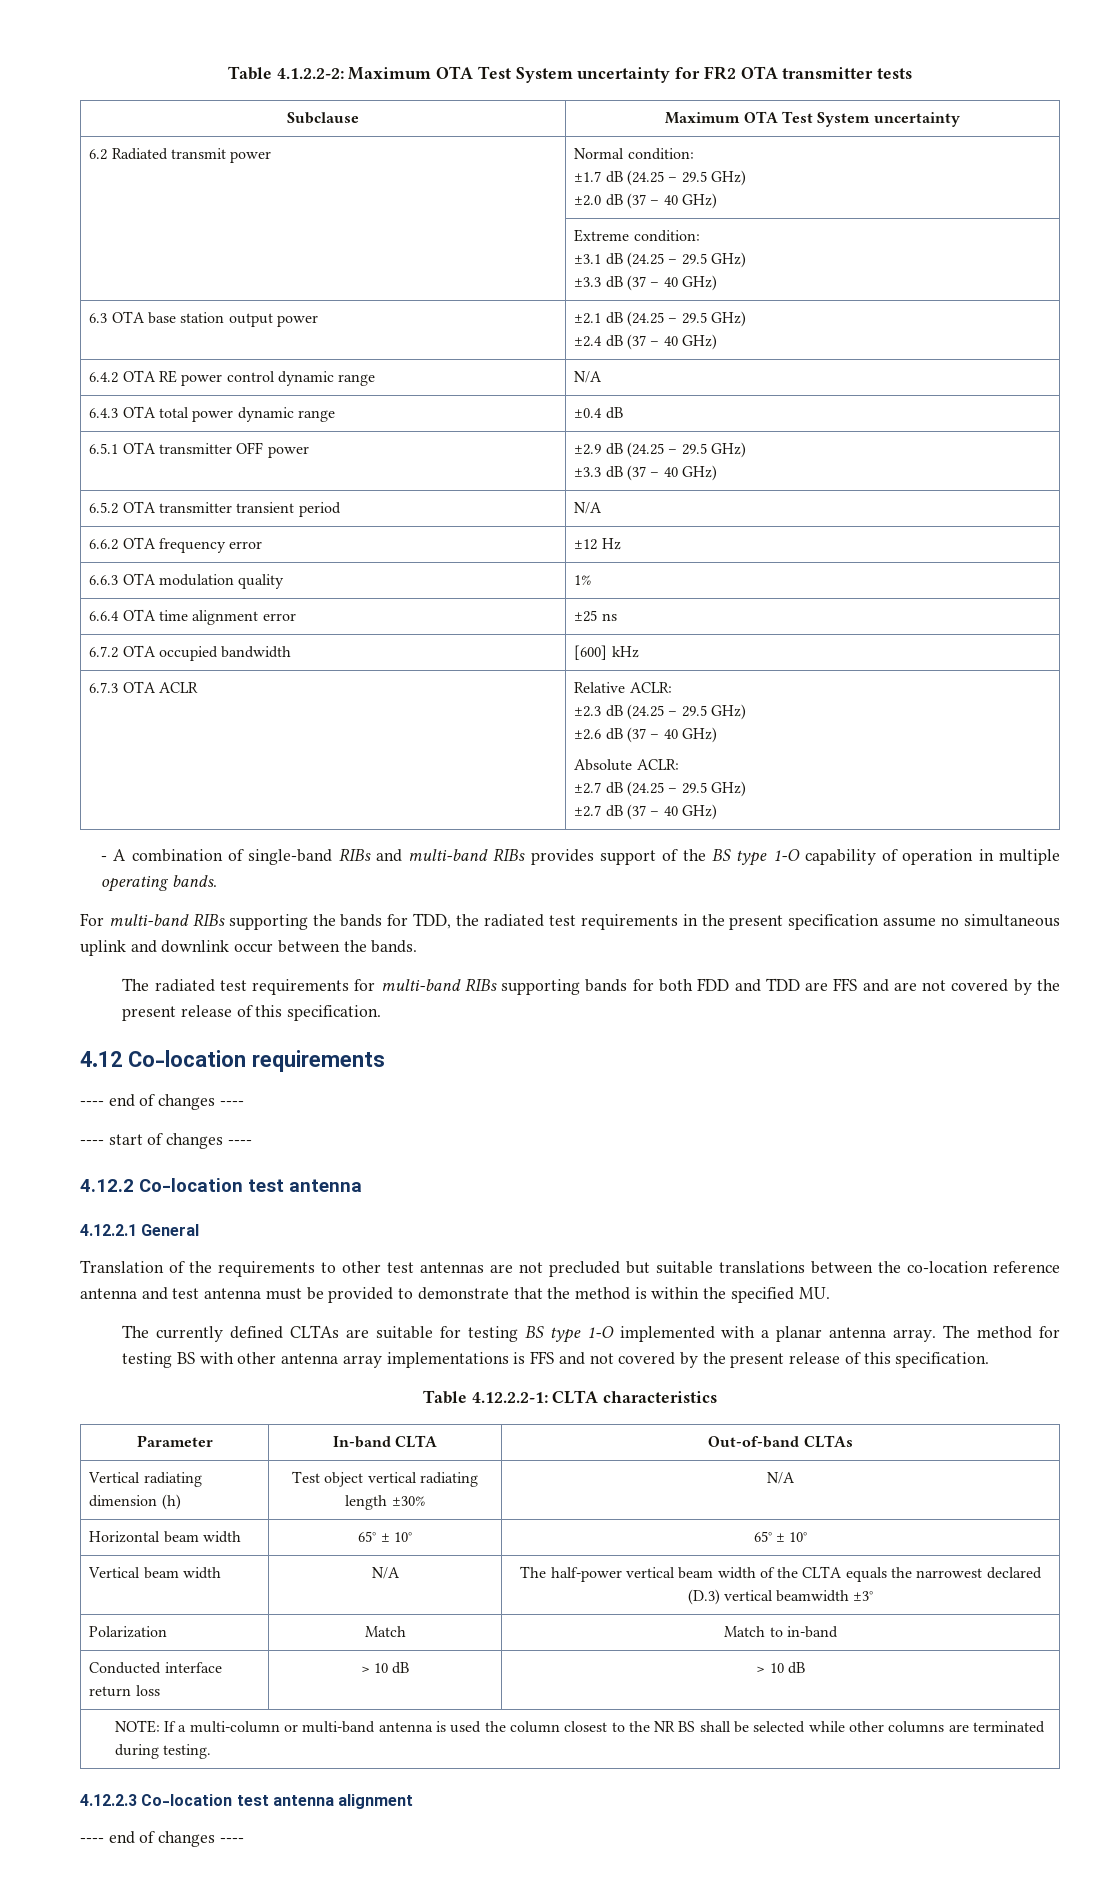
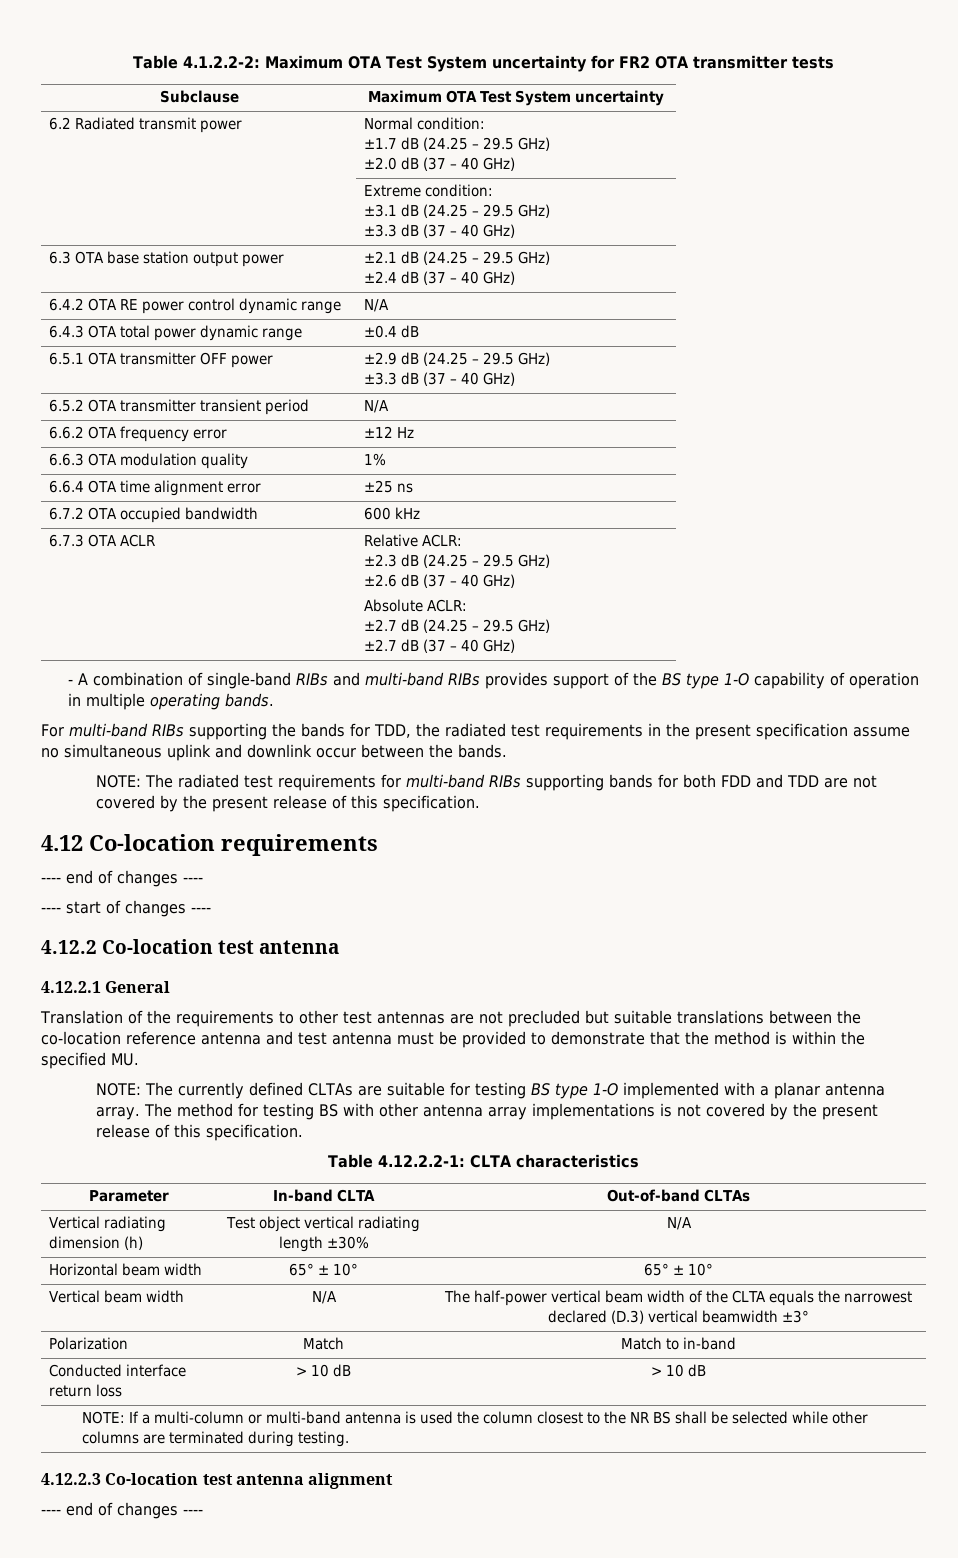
- 6.7.2 OTA occupied bandwidth | [600] kHz
+ 6.7.2 OTA occupied bandwidth | 600 kHz
- The radiated test requirements for multi-band RIBs supporting bands for both FDD and TDD are FFS and are not covered by the present release of this specification.
+ NOTE: The radiated test requirements for multi-band RIBs supporting bands for both FDD and TDD are not covered by the present release of this specification.
- The currently defined CLTAs are suitable for testing BS type 1-O implemented with a planar antenna array.
+ NOTE: The currently defined CLTAs are suitable for testing BS type 1-O implemented with a planar antenna array.
- The method for testing BS with other antenna array implementations is FFS and not covered by the present release of this specification.
+ The method for testing BS with other antenna array implementations is not covered by the present release of this specification.

